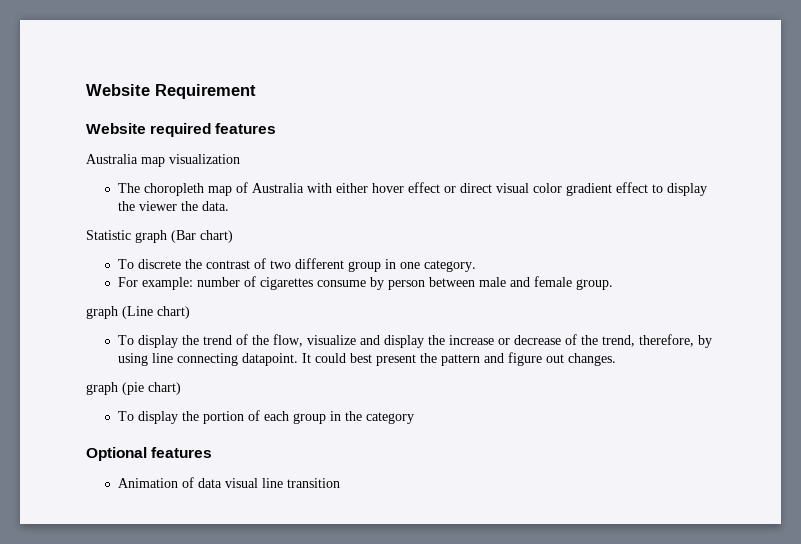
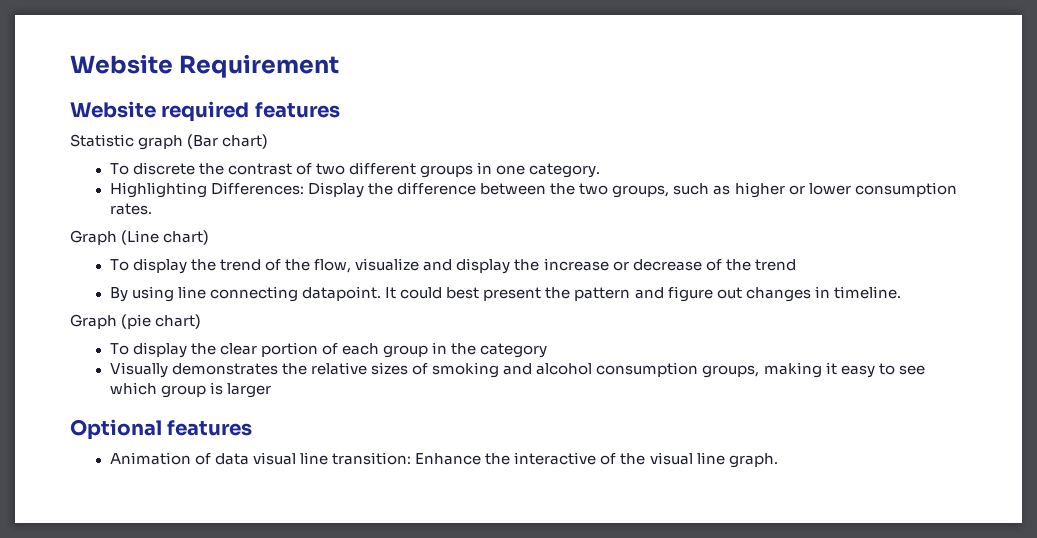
- Australia map visualization
- The choropleth map of Australia with either hover effect or direct visual color gradient effect to display the viewer the data.
- To discrete the contrast of two different group in one category.
+ To discrete the contrast of two different groups in one category.
- For example: number of cigarettes consume by person between male and female group.
- graph (Line chart)
+ Highlighting Differences: Display the difference between the two groups, such as higher or lower consumption rates.
+ Graph (Line chart)
- To display the trend of the flow, visualize and display the increase or decrease of the trend, therefore, by using line connecting datapoint.
+ To display the trend of the flow, visualize and display the increase or decrease of the trend
+ By using line connecting datapoint.
- It could best present the pattern and figure out changes.
- graph (pie chart)
+ It could best present the pattern and figure out changes in timeline.
+ Graph (pie chart)
- To display the portion of each group in the category
+ To display the clear portion of each group in the category
+ Visually demonstrates the relative sizes of smoking and alcohol consumption groups, making it easy to see which group is larger
- Animation of data visual line transition
+ Animation of data visual line transition: Enhance the interactive of the visual line graph.

